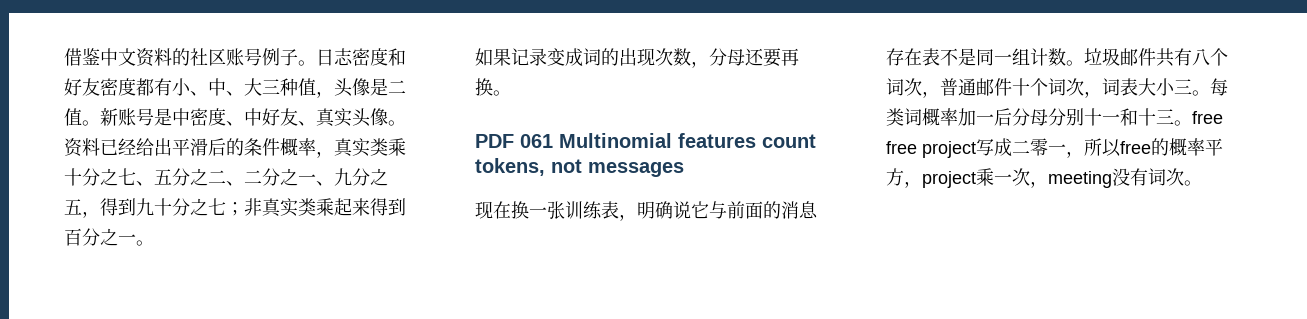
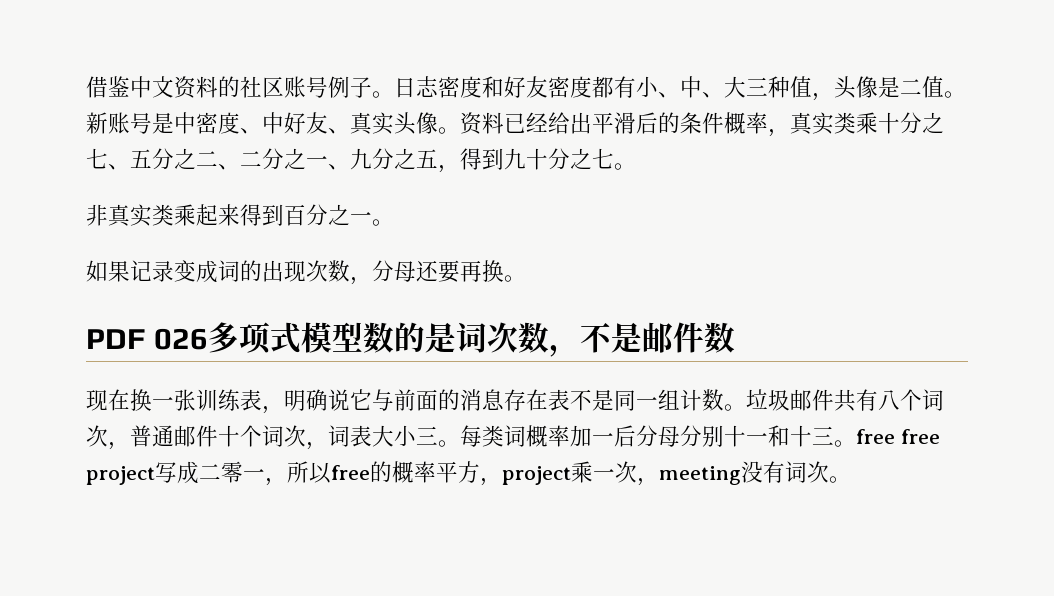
- 资料已经给出平滑后的条件概率，真实类乘十分之七、五分之二、二分之一、九分之五，得到九十分之七；非真实类乘起来得到百分之一。
+ 资料已经给出平滑后的条件概率，真实类乘十分之七、五分之二、二分之一、九分之五，得到九十分之七。
+ 非真实类乘起来得到百分之一。
- PDF 061 Multinomial features count tokens, not messages
+ PDF 026多项式模型数的是词次数，不是邮件数

